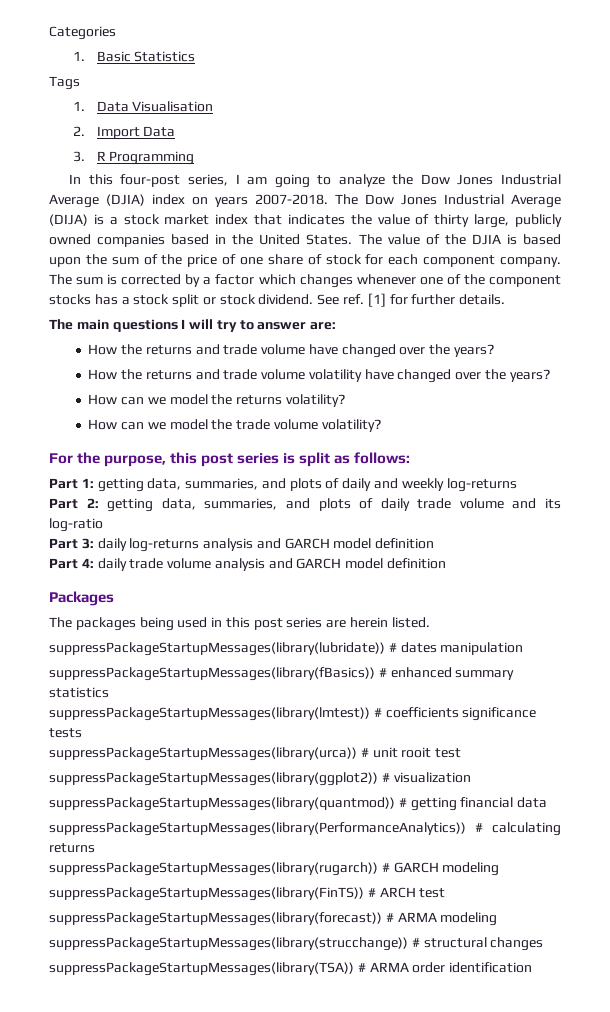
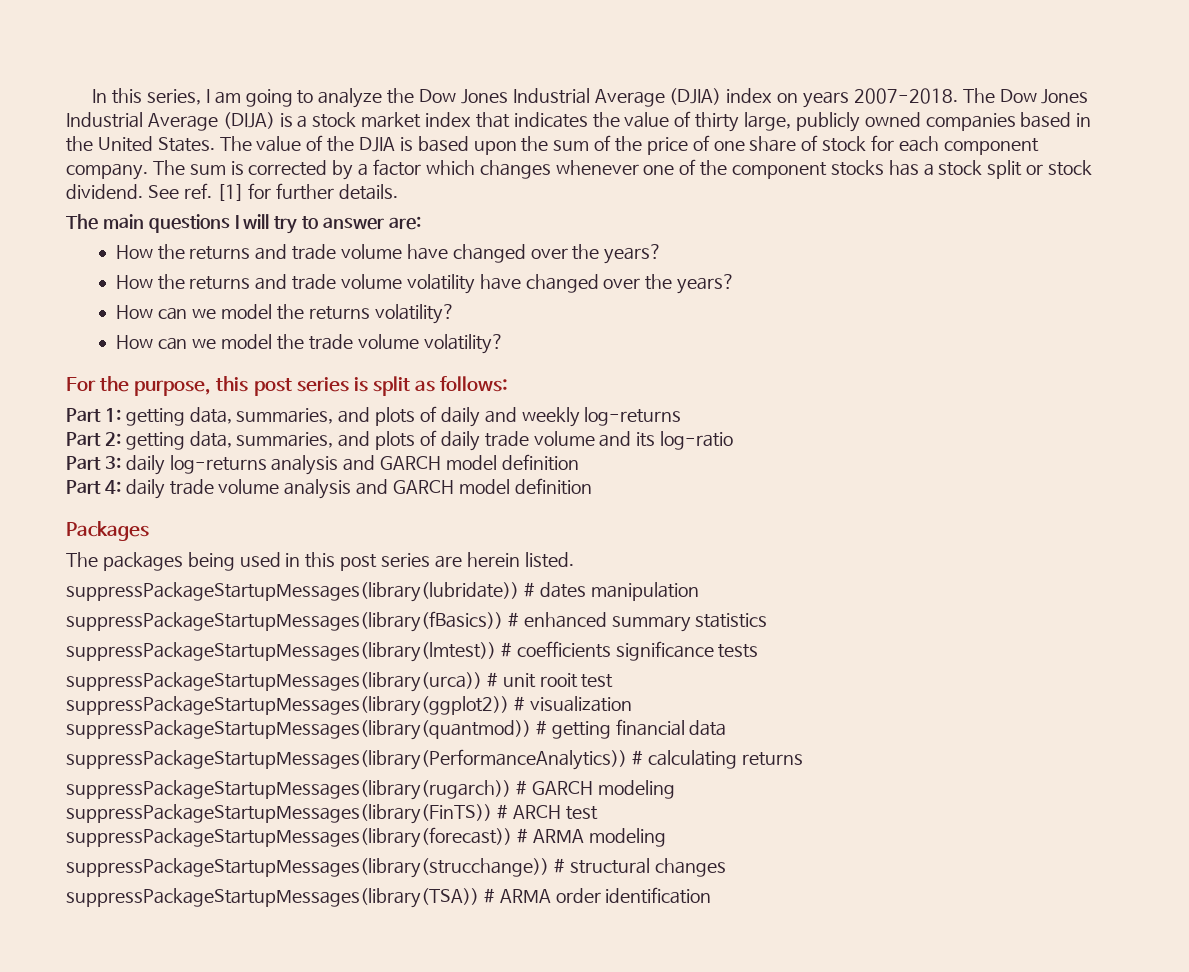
- Categories
- 1. Basic Statistics
- Tags
- 1. Data Visualisation
- 2. Import Data
- 3. R Programming
- In this four-post series, I am going to analyze the Dow Jones Industrial Average (DJIA) index on years 2007-2018.
+ In this series, I am going to analyze the Dow Jones Industrial Average (DJIA) index on years 2007-2018.

